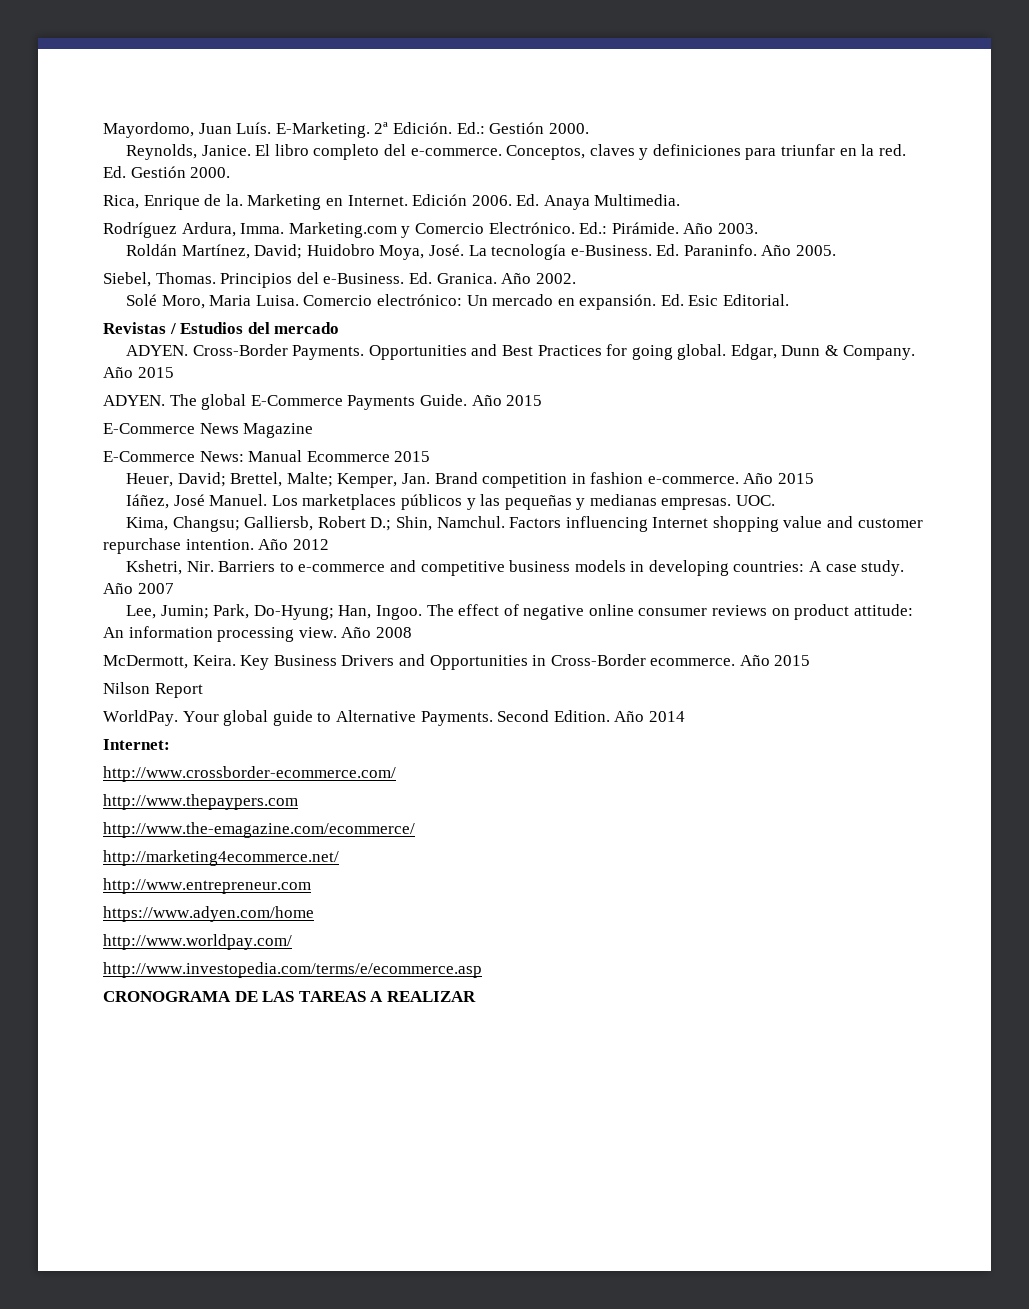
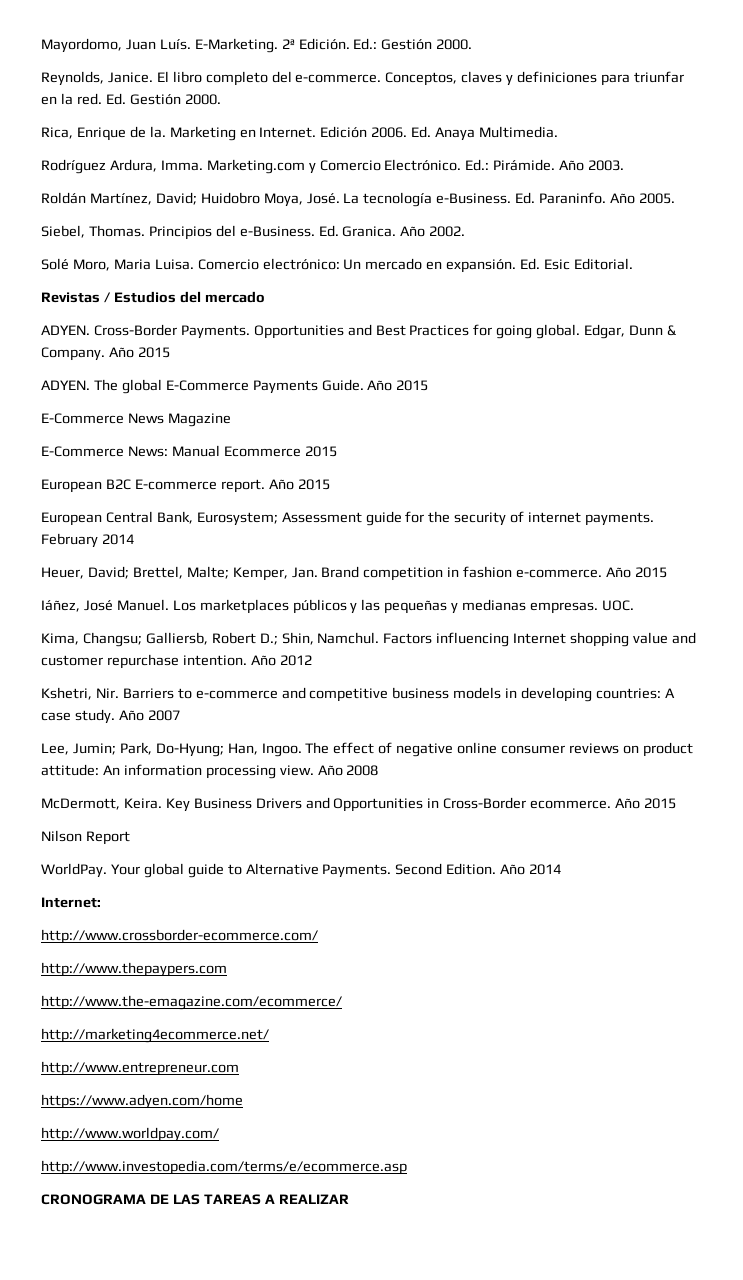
+ European B2C E-commerce report. Año 2015
+ European Central Bank, Eurosystem; Assessment guide for the security of internet payments. February 2014

